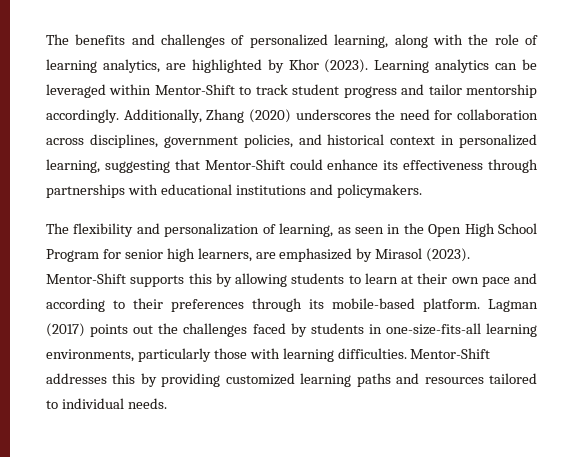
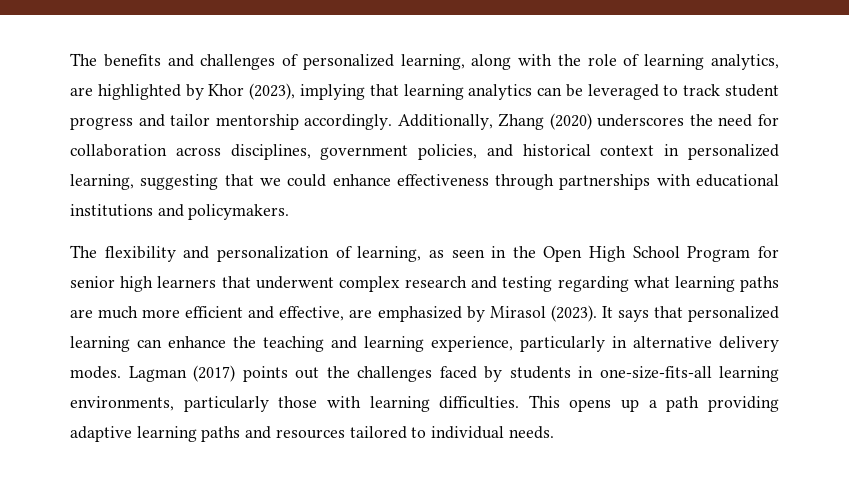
- The benefits and challenges of personalized learning, along with the role of learning analytics, are highlighted by Khor (2023). Learning analytics can be leveraged within Mentor-Shift to track student progress and tailor mentorship accordingly.
+ The benefits and challenges of personalized learning, along with the role of learning analytics, are highlighted by Khor (2023), implying that learning analytics can be leveraged to track student progress and tailor mentorship accordingly.
- Additionally, Zhang (2020) underscores the need for collaboration across disciplines, government policies, and historical context in personalized learning, suggesting that Mentor-Shift could enhance its effectiveness through partnerships with educational institutions and policymakers.
+ Additionally, Zhang (2020) underscores the need for collaboration across disciplines, government policies, and historical context in personalized learning, suggesting that we could enhance effectiveness through partnerships with educational institutions and policymakers.
- The flexibility and personalization of learning, as seen in the Open High School Program for senior high learners, are emphasized by Mirasol (2023).
+ The flexibility and personalization of learning, as seen in the Open High School Program for senior high learners that underwent complex research and testing regarding what learning paths are much more efficient and effective, are emphasized by Mirasol (2023).
- Mentor-Shift supports this by allowing students to learn at their own pace and according to their preferences through its mobile-based platform.
+ It says that personalized learning can enhance the teaching and learning experience, particularly in alternative delivery modes.
- Mentor-Shift addresses this by providing customized learning paths and resources tailored to individual needs.
+ This opens up a path providing adaptive learning paths and resources tailored to individual needs.

